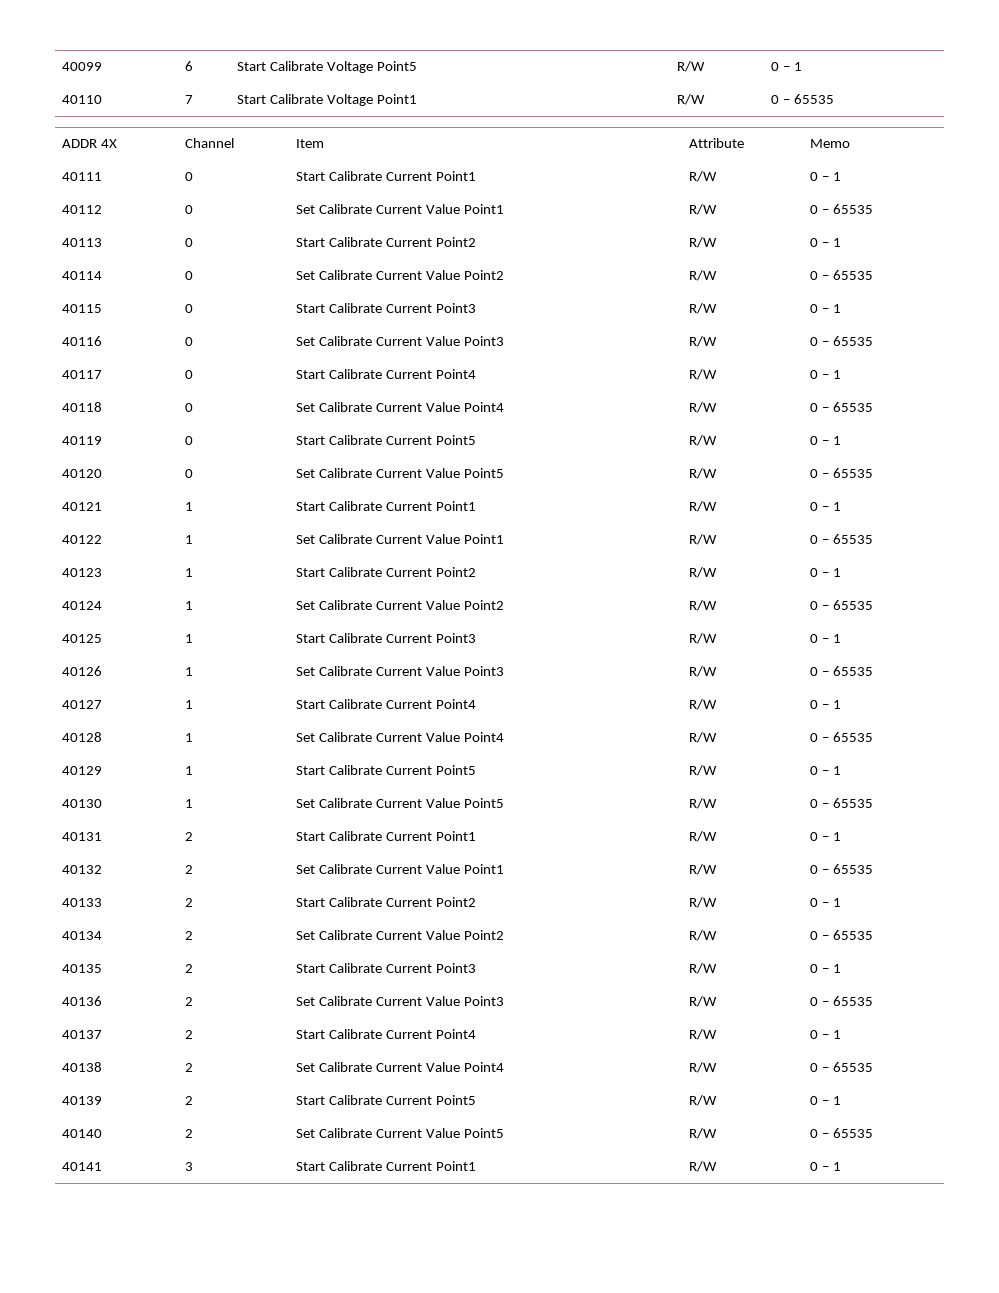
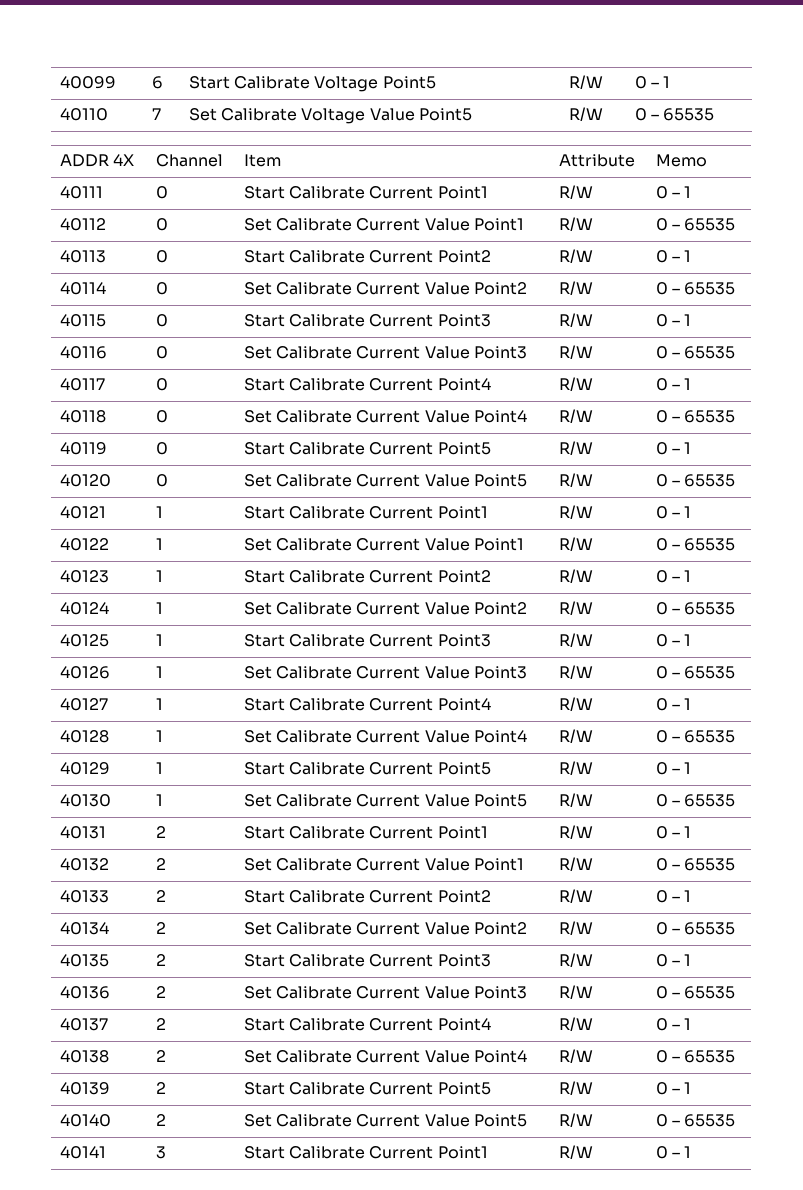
- 40110 | 7 | Start Calibrate Voltage Point1 | R/W | 0 – 65535
+ 40110 | 7 | Set Calibrate Voltage Value Point5 | R/W | 0 – 65535

